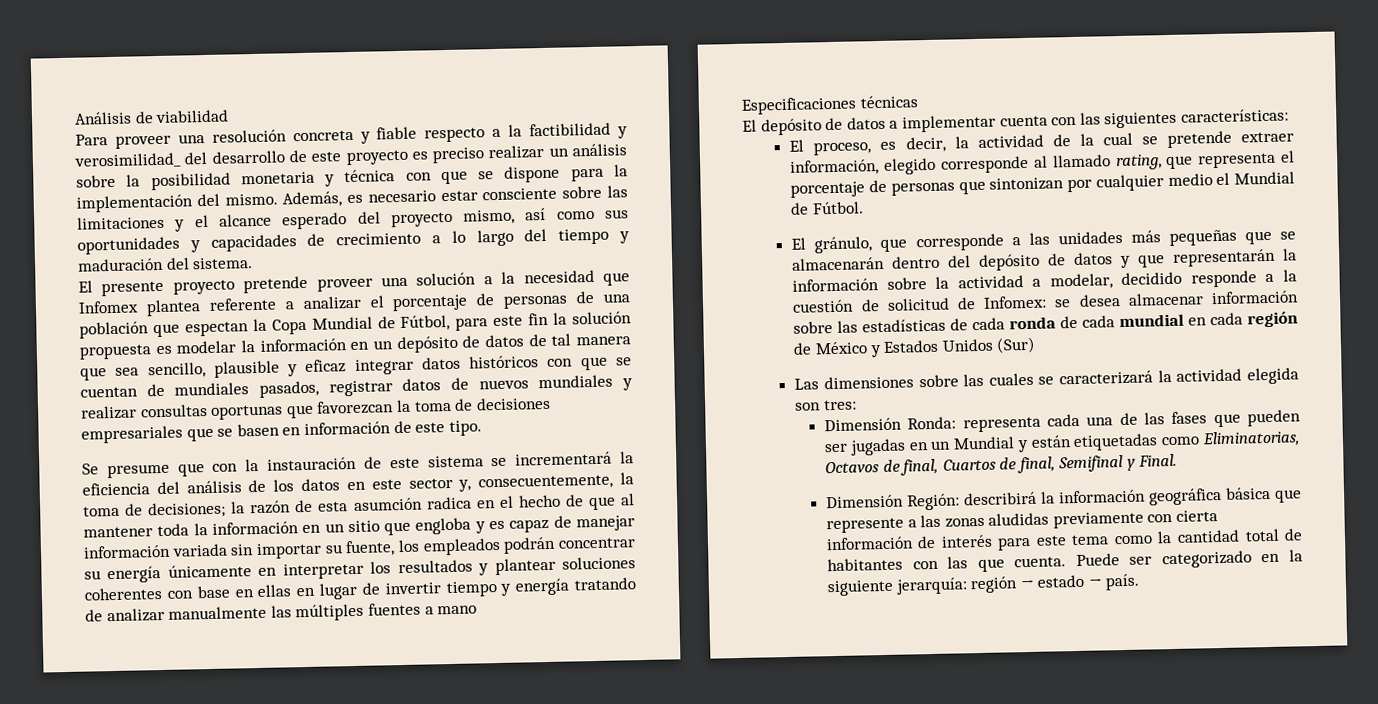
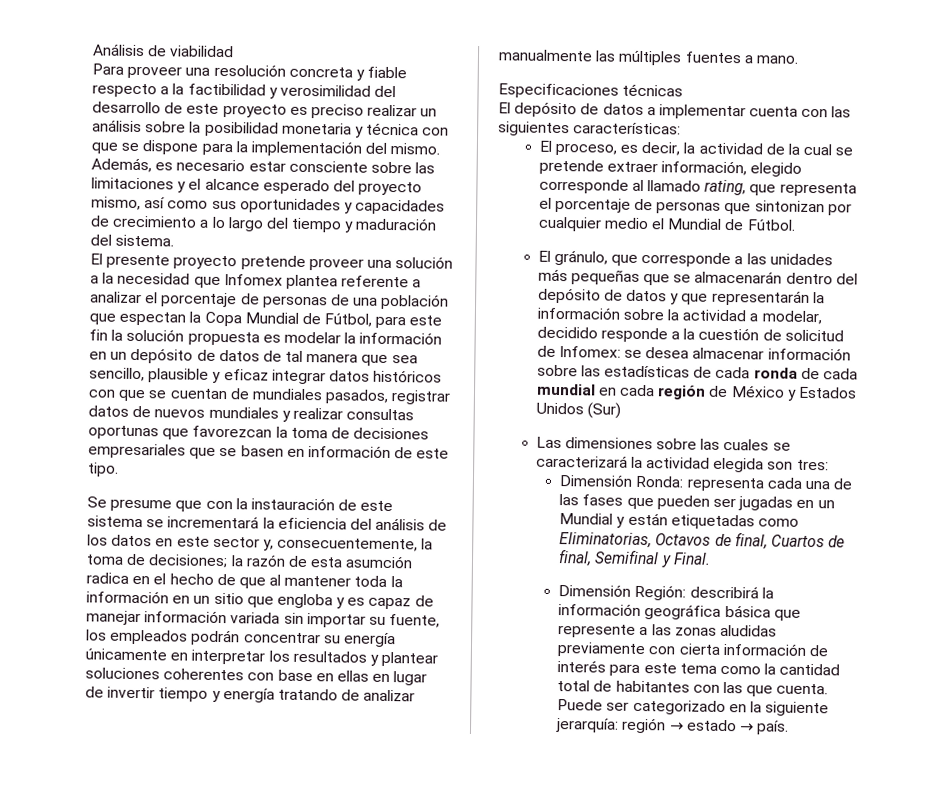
- Para proveer una resolución concreta y fiable respecto a la factibilidad y verosimilidad_ del desarrollo de este proyecto es preciso realizar un análisis sobre la posibilidad monetaria y técnica con que se dispone para la implementación del mismo.
+ Para proveer una resolución concreta y fiable respecto a la factibilidad y verosimilidad del desarrollo de este proyecto es preciso realizar un análisis sobre la posibilidad monetaria y técnica con que se dispone para la implementación del mismo.
- la razón de esta asumción radica en el hecho de que al mantener toda la información en un sitio que engloba y es capaz de manejar información variada sin importar su fuente, los empleados podrán concentrar su energía únicamente en interpretar los resultados y plantear soluciones coherentes con base en ellas en lugar de invertir tiempo y energía tratando de analizar manualmente las múltiples fuentes a mano
+ la razón de esta asumción radica en el hecho de que al mantener toda la información en un sitio que engloba y es capaz de manejar información variada sin importar su fuente, los empleados podrán concentrar su energía únicamente en interpretar los resultados y plantear soluciones coherentes con base en ellas en lugar de invertir tiempo y energía tratando de analizar manualmente las múltiples fuentes a mano.

